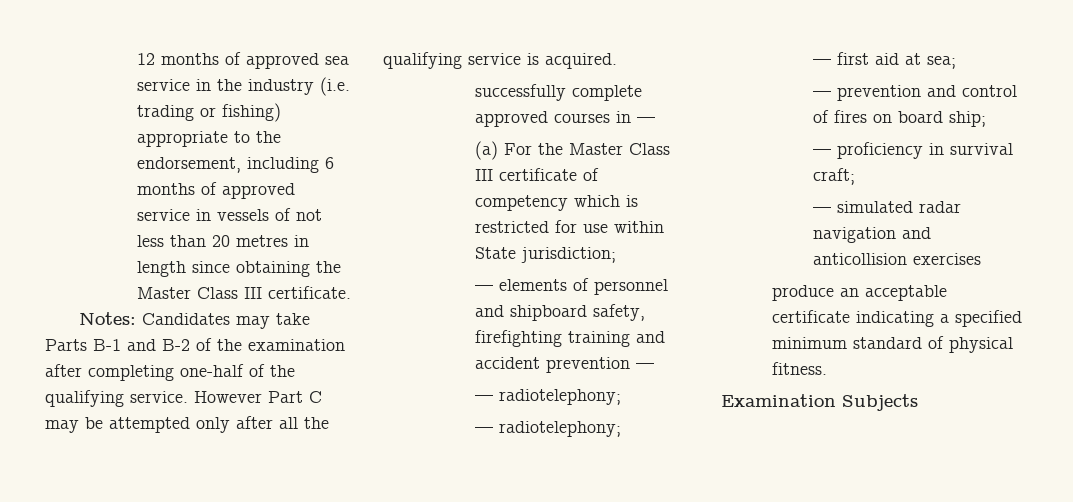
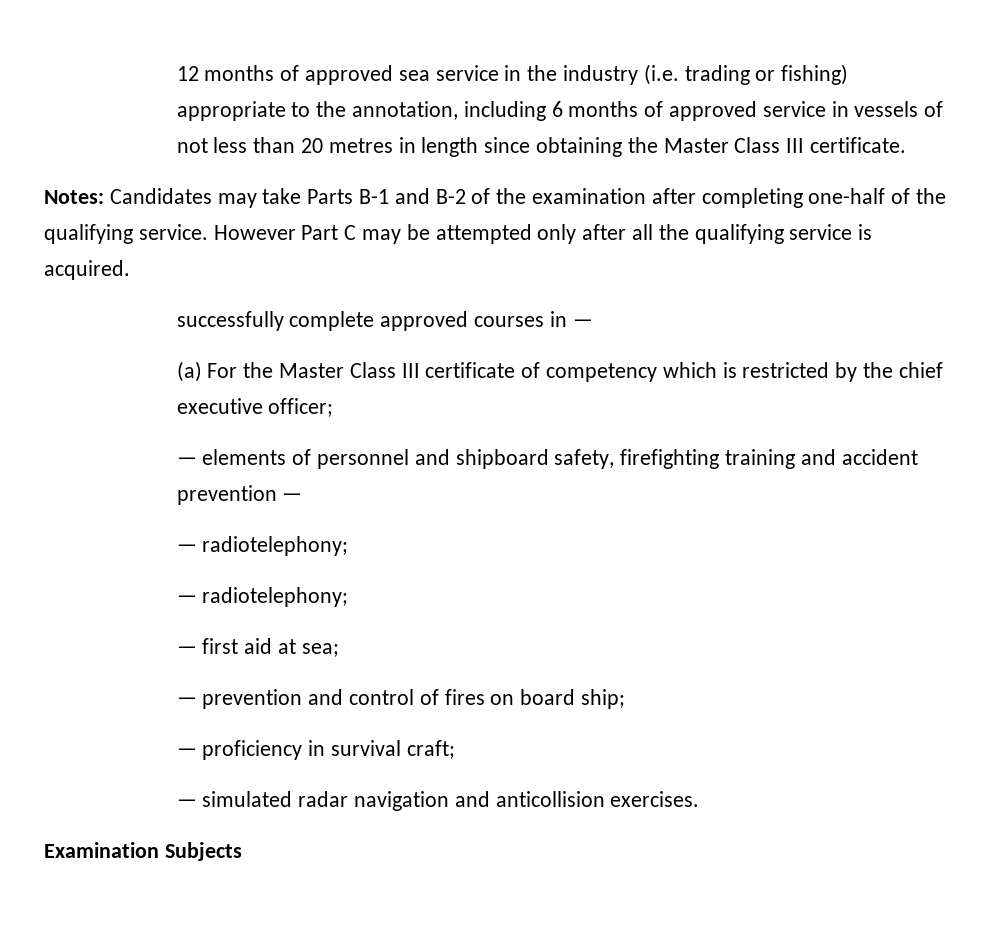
- 12 months of approved sea service in the industry (i.e. trading or fishing) appropriate to the endorsement, including 6 months of approved service in vessels of not less than 20 metres in length since obtaining the Master Class III certificate.
+ 12 months of approved sea service in the industry (i.e. trading or fishing) appropriate to the annotation, including 6 months of approved service in vessels of not less than 20 metres in length since obtaining the Master Class III certificate.
- (a) For the Master Class III certificate of competency which is restricted for use within State jurisdiction;
+ (a) For the Master Class III certificate of competency which is restricted by the chief executive officer;
- — simulated radar navigation and anticollision exercises
- produce an acceptable certificate indicating a specified minimum standard of physical fitness.
+ — simulated radar navigation and anticollision exercises.

